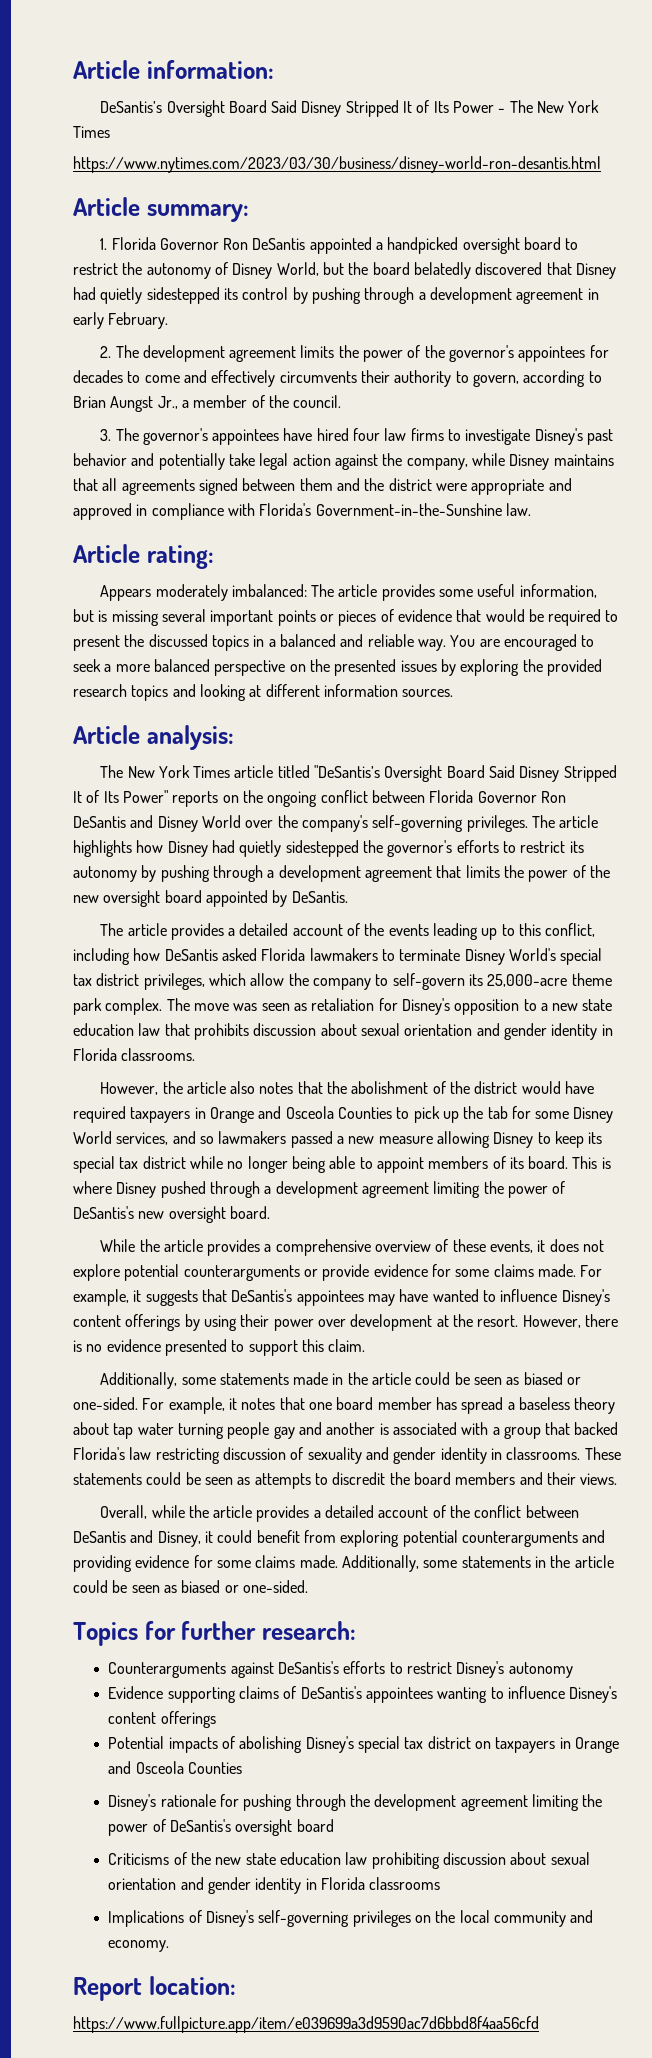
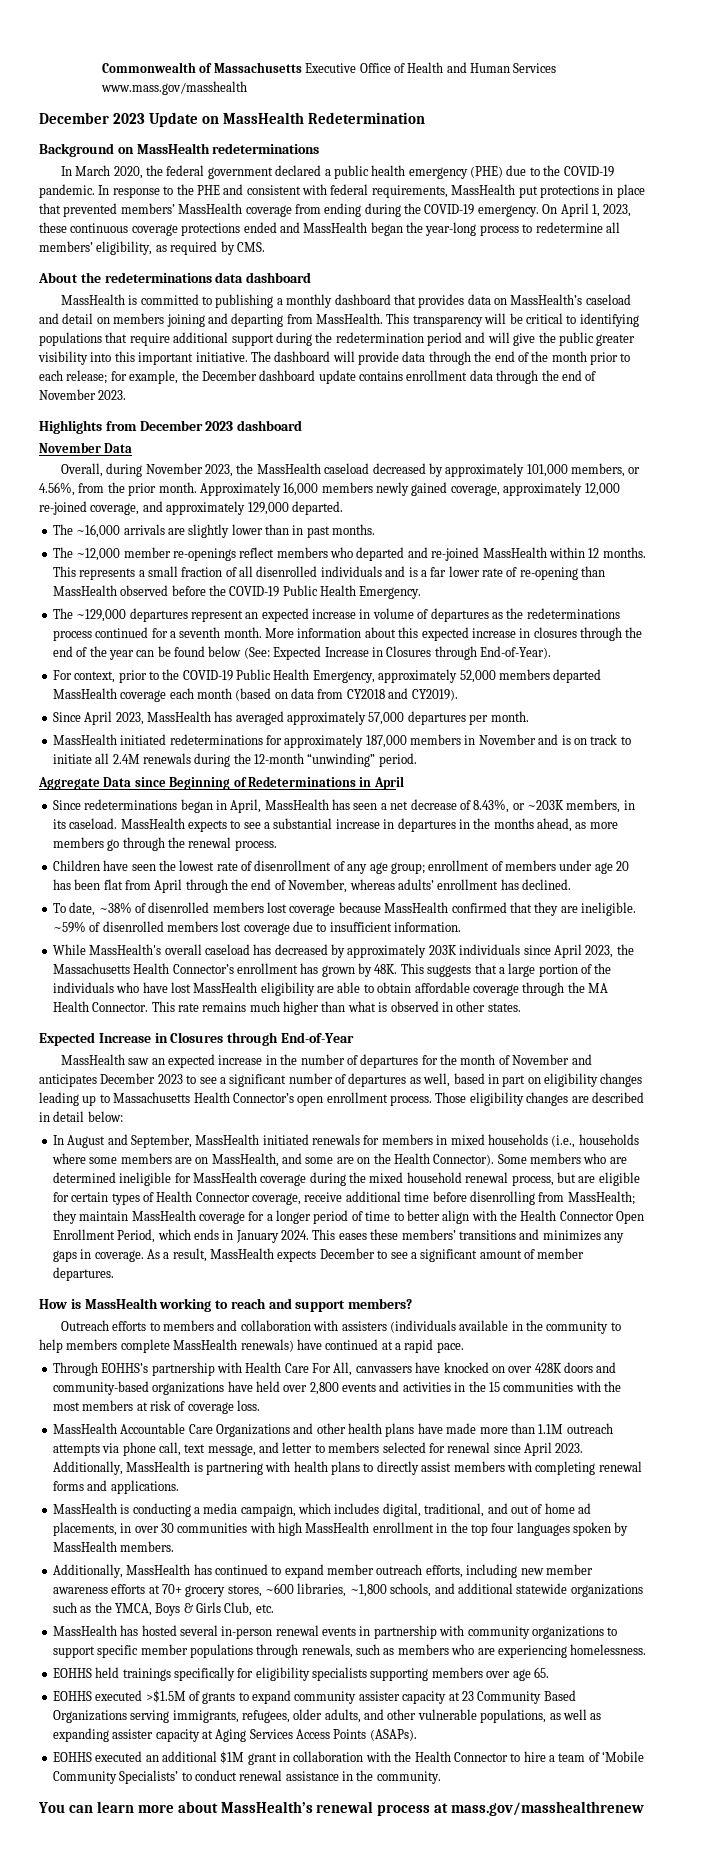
- Article information:
- DeSantis’s Oversight Board Said Disney Stripped It of Its Power - The New York Times
- https://www.nytimes.com/2023/03/30/business/disney-world-ron-desantis.html
- Article summary:
- 1. Florida Governor Ron DeSantis appointed a handpicked oversight board to restrict the autonomy of Disney World, but the board belatedly discovered that Disney had quietly sidestepped its control by pushing through a development agreement in early February.
- 2. The development agreement limits the power of the governor's appointees for decades to come and effectively circumvents their authority to govern, according to Brian Aungst Jr., a member of the council.
- 3. The governor's appointees have hired four law firms to investigate Disney's past behavior and potentially take legal action against the company, while Disney maintains that all agreements signed between them and the district were appropriate and approved in compliance with Florida's Government-in-the-Sunshine law.
- Article rating:
- Appears moderately imbalanced: The article provides some useful information, but is missing several important points or pieces of evidence that would be required to present the discussed topics in a balanced and reliable way. You are encouraged to seek a more balanced perspective on the presented issues by exploring the provided research topics and looking at different information sources.
- Article analysis:
- The New York Times article titled "DeSantis’s Oversight Board Said Disney Stripped It of Its Power" reports on the ongoing conflict between Florida Governor Ron DeSantis and Disney World over the company's self-governing privileges. The article highlights how Disney had quietly sidestepped the governor's efforts to restrict its autonomy by pushing through a development agreement that limits the power of the new oversight board appointed by DeSantis.
- The article provides a detailed account of the events leading up to this conflict, including how DeSantis asked Florida lawmakers to terminate Disney World's special tax district privileges, which allow the company to self-govern its 25,000-acre theme park complex. The move was seen as retaliation for Disney's opposition to a new state education law that prohibits discussion about sexual orientation and gender identity in Florida classrooms.
- However, the article also notes that the abolishment of the district would have required taxpayers in Orange and Osceola Counties to pick up the tab for some Disney World services, and so lawmakers passed a new measure allowing Disney to keep its special tax district while no longer being able to appoint members of its board. This is where Disney pushed through a development agreement limiting the power of DeSantis's new oversight board.
- While the article provides a comprehensive overview of these events, it does not explore potential counterarguments or provide evidence for some claims made. For example, it suggests that DeSantis's appointees may have wanted to influence Disney's content offerings by using their power over development at the resort. However, there is no evidence presented to support this claim.
- Additionally, some statements made in the article could be seen as biased or one-sided. For example, it notes that one board member has spread a baseless theory about tap water turning people gay and another is associated with a group that backed Florida's law restricting discussion of sexuality and gender identity in classrooms. These statements could be seen as attempts to discredit the board members and their views.
- Overall, while the article provides a detailed account of the conflict between DeSantis and Disney, it could benefit from exploring potential counterarguments and providing evidence for some claims made. Additionally, some statements in the article could be seen as biased or one-sided.
- Topics for further research:
- Counterarguments against DeSantis's efforts to restrict Disney's autonomy
- Evidence supporting claims of DeSantis's appointees wanting to influence Disney's content offerings
- Potential impacts of abolishing Disney's special tax district on taxpayers in Orange and Osceola Counties
- Disney's rationale for pushing through the development agreement limiting the power of DeSantis's oversight board
- Criticisms of the new state education law prohibiting discussion about sexual orientation and gender identity in Florida classrooms
- Implications of Disney's self-governing privileges on the local community and economy.
- Report location:
- https://www.fullpicture.app/item/e039699a3d9590ac7d6bbd8f4aa56cfd
+ Commonwealth of Massachusetts Executive Office of Health and Human Services www.mass.gov/masshealth
+ December 2023 Update on MassHealth Redetermination
+ Background on MassHealth redeterminations
+ In March 2020, the federal government declared a public health emergency (PHE) due to the COVID-19 pandemic. In response to the PHE and consistent with federal requirements, MassHealth put protections in place that prevented members’ MassHealth coverage from ending during the COVID-19 emergency. On April 1, 2023, these continuous coverage protections ended and MassHealth began the year-long process to redetermine all members’ eligibility, as required by CMS.
+ About the redeterminations data dashboard
+ MassHealth is committed to publishing a monthly dashboard that provides data on MassHealth’s caseload and detail on members joining and departing from MassHealth. This transparency will be critical to identifying populations that require additional support during the redetermination period and will give the public greater visibility into this important initiative. The dashboard will provide data through the end of the month prior to each release; for example, the December dashboard update contains enrollment data through the end of November 2023.
+ Highlights from December 2023 dashboard
+ November Data
+ Overall, during November 2023, the MassHealth caseload decreased by approximately 101,000 members, or 4.56%, from the prior month. Approximately 16,000 members newly gained coverage, approximately 12,000 re-joined coverage, and approximately 129,000 departed.
+ The ~16,000 arrivals are slightly lower than in past months.
+ The ~12,000 member re-openings reflect members who departed and re-joined MassHealth within 12 months. This represents a small fraction of all disenrolled individuals and is a far lower rate of re-opening than MassHealth observed before the COVID-19 Public Health Emergency.
+ The ~129,000 departures represent an expected increase in volume of departures as the redeterminations process continued for a seventh month. More information about this expected increase in closures through the end of the year can be found below (See: Expected Increase in Closures through End-of-Year).
+ For context, prior to the COVID-19 Public Health Emergency, approximately 52,000 members departed MassHealth coverage each month (based on data from CY2018 and CY2019).
+ Since April 2023, MassHealth has averaged approximately 57,000 departures per month.
+ MassHealth initiated redeterminations for approximately 187,000 members in November and is on track to initiate all 2.4M renewals during the 12-month “unwinding” period.
+ Aggregate Data since Beginning of Redeterminations in April
+ Since redeterminations began in April, MassHealth has seen a net decrease of 8.43%, or ~203K members, in its caseload. MassHealth expects to see a substantial increase in departures in the months ahead, as more members go through the renewal process.
+ Children have seen the lowest rate of disenrollment of any age group; enrollment of members under age 20 has been flat from April through the end of November, whereas adults’ enrollment has declined.
+ To date, ~38% of disenrolled members lost coverage because MassHealth confirmed that they are ineligible. ~59% of disenrolled members lost coverage due to insufficient information.
+ While MassHealth's overall caseload has decreased by approximately 203K individuals since April 2023, the Massachusetts Health Connector’s enrollment has grown by 48K. This suggests that a large portion of the individuals who have lost MassHealth eligibility are able to obtain affordable coverage through the MA Health Connector. This rate remains much higher than what is observed in other states.
+ Expected Increase in Closures through End-of-Year
+ MassHealth saw an expected increase in the number of departures for the month of November and anticipates December 2023 to see a significant number of departures as well, based in part on eligibility changes leading up to Massachusetts Health Connector’s open enrollment process. Those eligibility changes are described in detail below:
+ In August and September, MassHealth initiated renewals for members in mixed households (i.e., households where some members are on MassHealth, and some are on the Health Connector). Some members who are determined ineligible for MassHealth coverage during the mixed household renewal process, but are eligible for certain types of Health Connector coverage, receive additional time before disenrolling from MassHealth; they maintain MassHealth coverage for a longer period of time to better align with the Health Connector Open Enrollment Period, which ends in January 2024. This eases these members’ transitions and minimizes any gaps in coverage. As a result, MassHealth expects December to see a significant amount of member departures.
+ How is MassHealth working to reach and support members?
+ Outreach efforts to members and collaboration with assisters (individuals available in the community to help members complete MassHealth renewals) have continued at a rapid pace.
+ Through EOHHS’s partnership with Health Care For All, canvassers have knocked on over 428K doors and community-based organizations have held over 2,800 events and activities in the 15 communities with the most members at risk of coverage loss.
+ MassHealth Accountable Care Organizations and other health plans have made more than 1.1M outreach attempts via phone call, text message, and letter to members selected for renewal since April 2023. Additionally, MassHealth is partnering with health plans to directly assist members with completing renewal forms and applications.
+ MassHealth is conducting a media campaign, which includes digital, traditional, and out of home ad placements, in over 30 communities with high MassHealth enrollment in the top four languages spoken by MassHealth members.
+ Additionally, MassHealth has continued to expand member outreach efforts, including new member awareness efforts at 70+ grocery stores, ~600 libraries, ~1,800 schools, and additional statewide organizations such as the YMCA, Boys & Girls Club, etc.
+ MassHealth has hosted several in-person renewal events in partnership with community organizations to support specific member populations through renewals, such as members who are experiencing homelessness.
+ EOHHS held trainings specifically for eligibility specialists supporting members over age 65.
+ EOHHS executed >$1.5M of grants to expand community assister capacity at 23 Community Based Organizations serving immigrants, refugees, older adults, and other vulnerable populations, as well as expanding assister capacity at Aging Services Access Points (ASAPs).
+ EOHHS executed an additional $1M grant in collaboration with the Health Connector to hire a team of ‘Mobile Community Specialists’ to conduct renewal assistance in the community.
+ You can learn more about MassHealth’s renewal process at mass.gov/masshealthrenew

